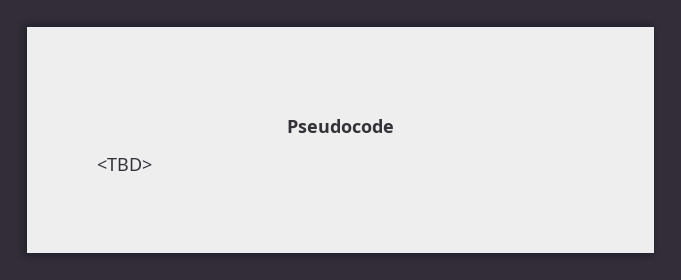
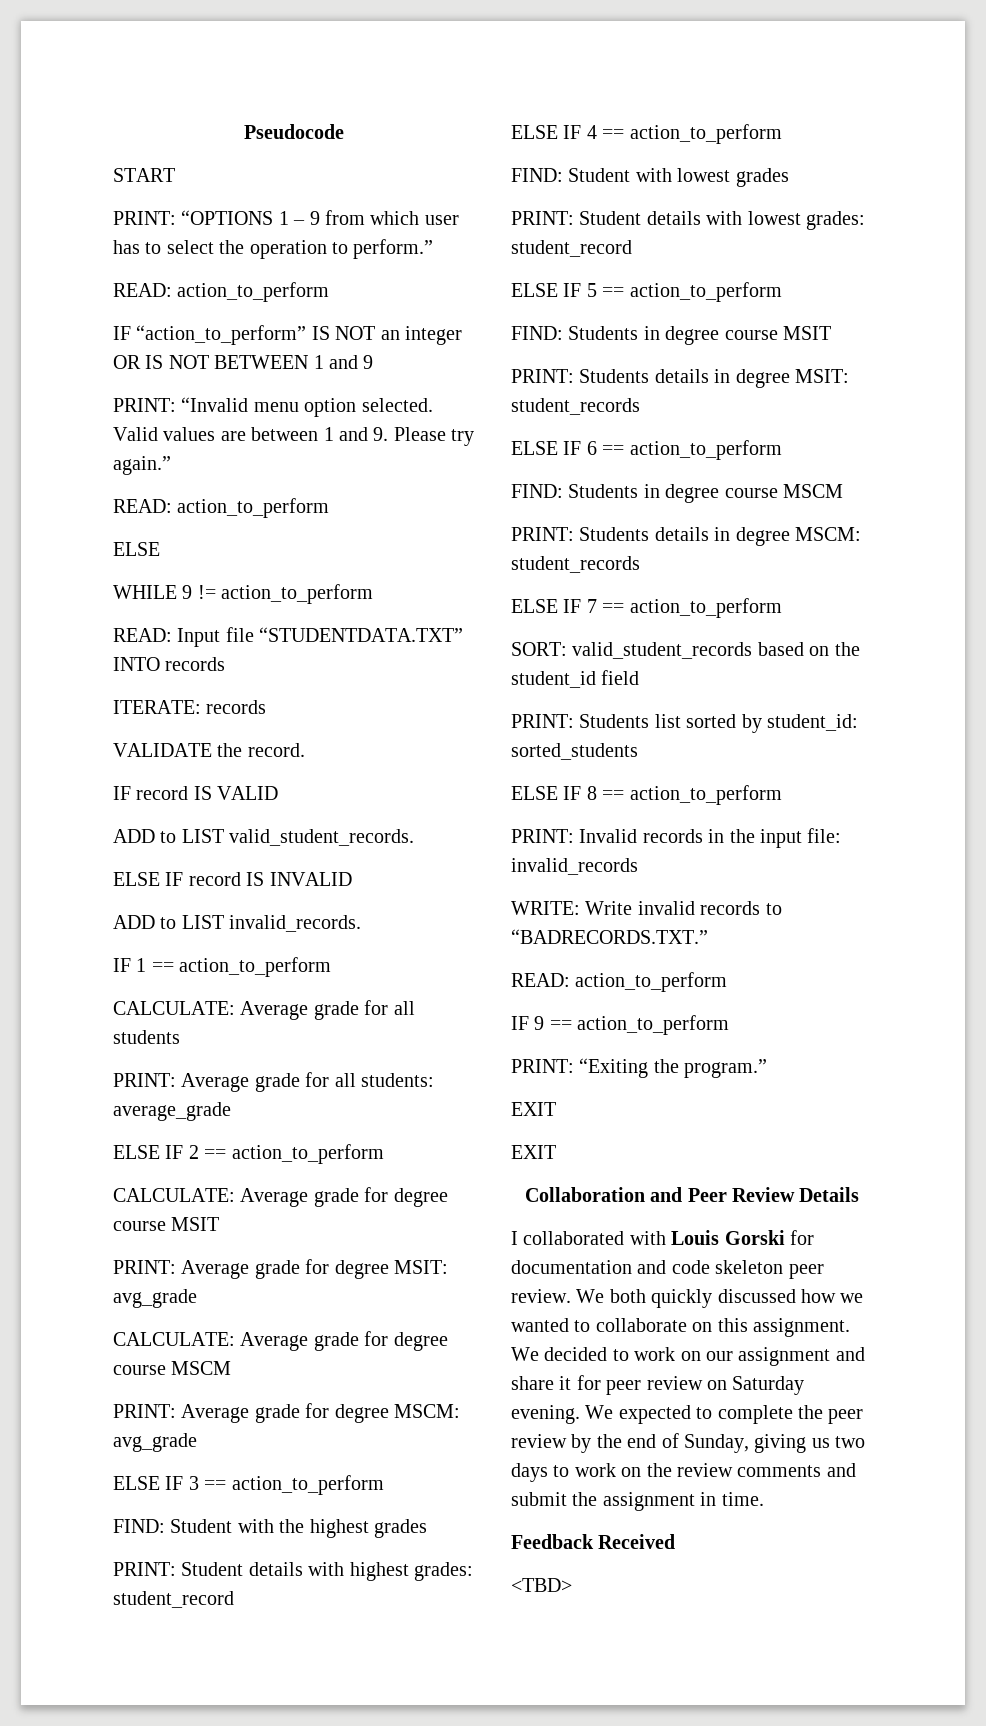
+ START
+ PRINT: “OPTIONS 1 – 9 from which user has to select the operation to perform.”
+ READ: action_to_perform
+ IF “action_to_perform” IS NOT an integer OR IS NOT BETWEEN 1 and 9
+ PRINT: “Invalid menu option selected. Valid values are between 1 and 9. Please try again.”
+ READ: action_to_perform
+ ELSE
+ WHILE 9 != action_to_perform
+ READ: Input file “STUDENTDATA.TXT” INTO records
+ ITERATE: records
+ VALIDATE the record.
+ IF record IS VALID
+ ADD to LIST valid_student_records.
+ ELSE IF record IS INVALID
+ ADD to LIST invalid_records.
+ IF 1 == action_to_perform
+ CALCULATE: Average grade for all students
+ PRINT: Average grade for all students: average_grade
+ ELSE IF 2 == action_to_perform
+ CALCULATE: Average grade for degree course MSIT
+ PRINT: Average grade for degree MSIT: avg_grade
+ CALCULATE: Average grade for degree course MSCM
+ PRINT: Average grade for degree MSCM: avg_grade
+ ELSE IF 3 == action_to_perform
+ FIND: Student with the highest grades
+ PRINT: Student details with highest grades: student_record
+ ELSE IF 4 == action_to_perform
+ FIND: Student with lowest grades
+ PRINT: Student details with lowest grades: student_record
+ ELSE IF 5 == action_to_perform
+ FIND: Students in degree course MSIT
+ PRINT: Students details in degree MSIT: student_records
+ ELSE IF 6 == action_to_perform
+ FIND: Students in degree course MSCM
+ PRINT: Students details in degree MSCM: student_records
+ ELSE IF 7 == action_to_perform
+ SORT: valid_student_records based on the student_id field
+ PRINT: Students list sorted by student_id: sorted_students
+ ELSE IF 8 == action_to_perform
+ PRINT: Invalid records in the input file: invalid_records
+ WRITE: Write invalid records to “BADRECORDS.TXT.”
+ READ: action_to_perform
+ IF 9 == action_to_perform
+ PRINT: “Exiting the program.”
+ EXIT
+ EXIT
+ Collaboration and Peer Review Details
+ I collaborated with Louis Gorski for documentation and code skeleton peer review. We both quickly discussed how we wanted to collaborate on this assignment. We decided to work on our assignment and share it for peer review on Saturday evening. We expected to complete the peer review by the end of Sunday, giving us two days to work on the review comments and submit the assignment in time.
+ Feedback Received

